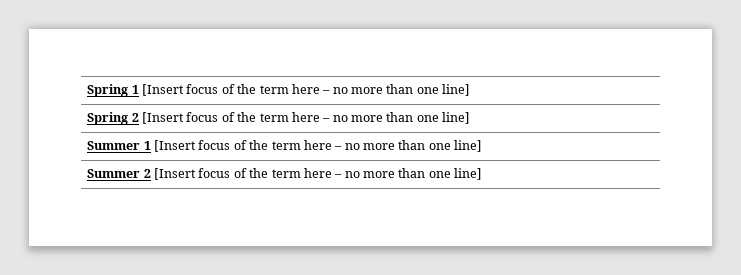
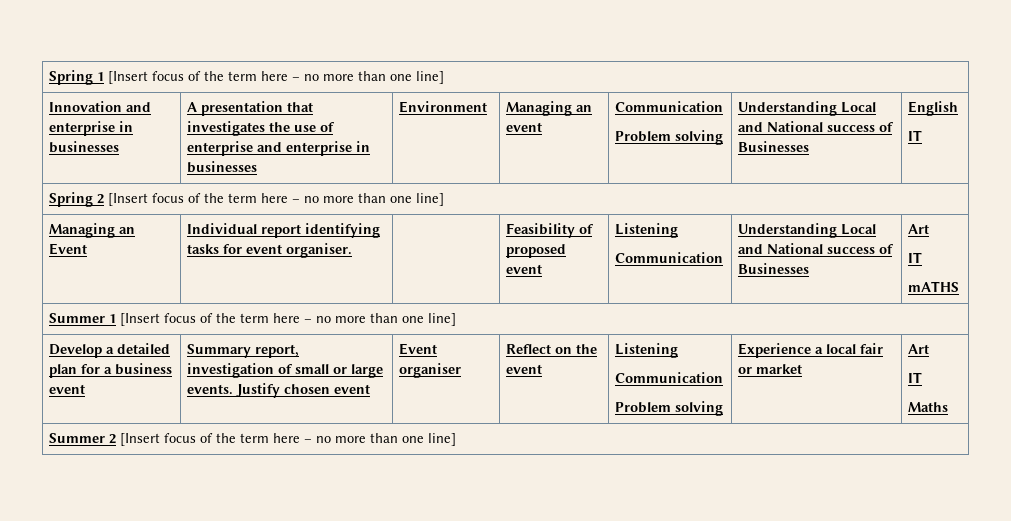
+ Innovation and enterprise in businesses | A presentation that investigates the use of enterprise and enterprise in businesses | Environment | Managing an event | Communication
+ Problem solving | Understanding Local and National success of Businesses | English
+ IT
+ Managing an Event | Individual report identifying tasks for event organiser. | | Feasibility of proposed event | Listening
+ Communication | Understanding Local and National success of Businesses | Art
+ IT
+ mATHS
+ Develop a detailed plan for a business event | Summary report, investigation of small or large events. Justify chosen event | Event organiser | Reflect on the event | Listening
+ Communication
+ Problem solving | Experience a local fair or market | Art
+ IT
+ Maths

